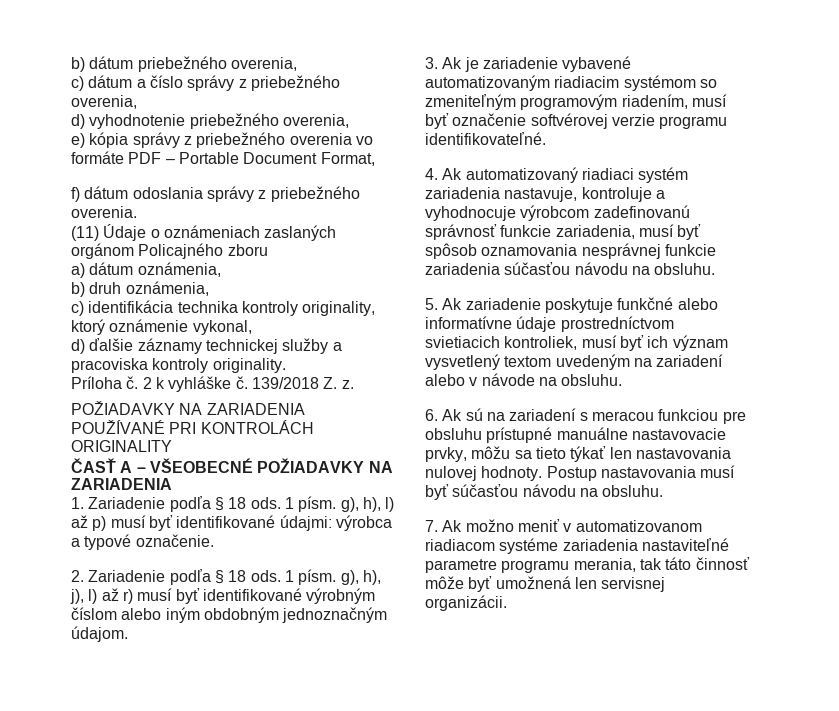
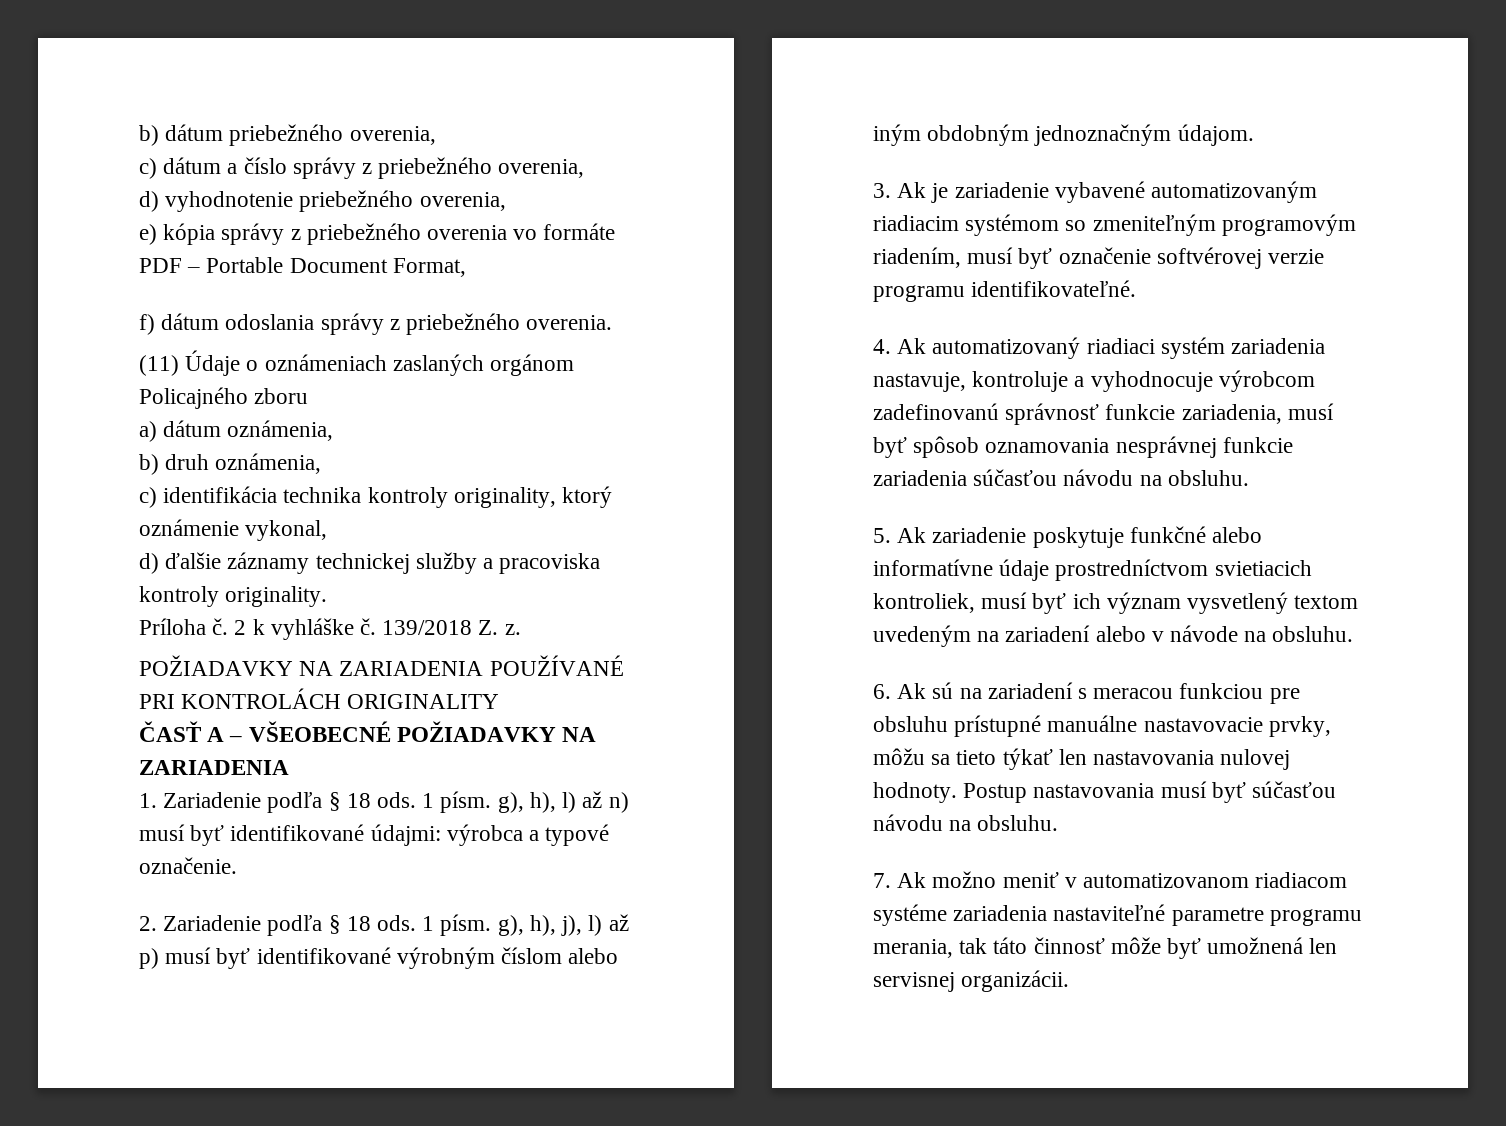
- 1 písm. g), h), l) až p) musí byť identifikované údajmi: výrobca a typové označenie.
+ 1 písm. g), h), l) až n) musí byť identifikované údajmi: výrobca a typové označenie.
- 1 písm. g), h), j), l) až r) musí byť identifikované výrobným číslom alebo iným obdobným jednoznačným údajom.
+ 1 písm. g), h), j), l) až p) musí byť identifikované výrobným číslom alebo iným obdobným jednoznačným údajom.

